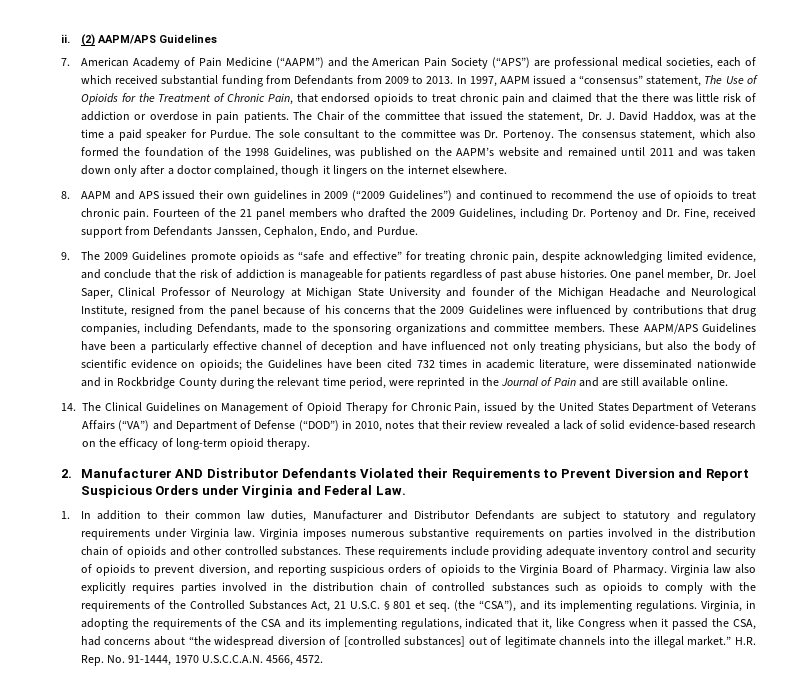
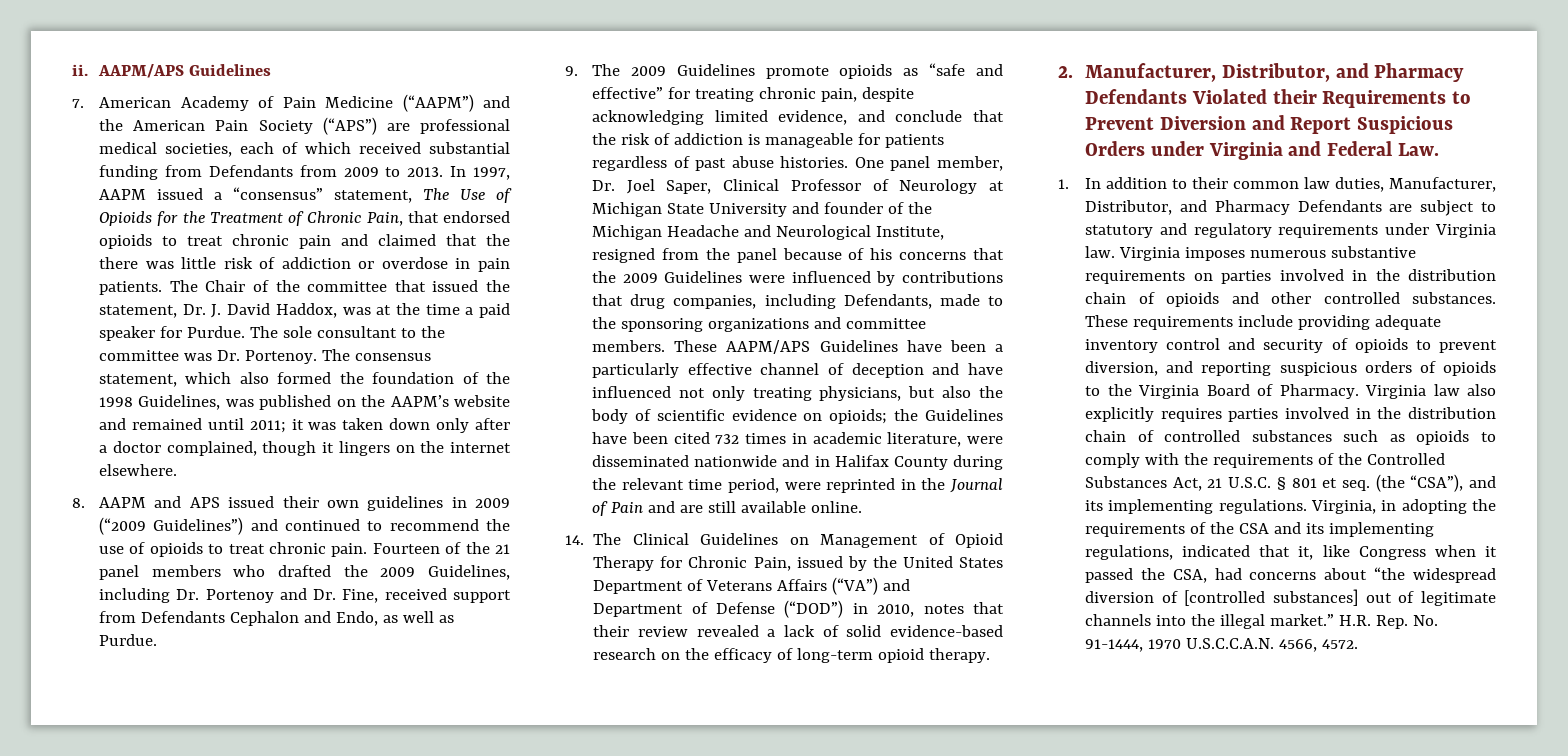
- ii. (2) AAPM/APS Guidelines
+ ii. AAPM/APS Guidelines
- The consensus statement, which also formed the foundation of the 1998 Guidelines, was published on the AAPM’s website and remained until 2011 and was taken down only after a doctor complained, though it lingers on the internet elsewhere.
+ The consensus statement, which also formed the foundation of the 1998 Guidelines, was published on the AAPM’s website and remained until 2011; it was taken down only after a doctor complained, though it lingers on the internet elsewhere.
- Fourteen of the 21 panel members who drafted the 2009 Guidelines, including Dr. Portenoy and Dr. Fine, received support from Defendants Janssen, Cephalon, Endo, and Purdue.
+ Fourteen of the 21 panel members who drafted the 2009 Guidelines, including Dr. Portenoy and Dr. Fine, received support from Defendants Cephalon and Endo, as well as Purdue.
- These AAPM/APS Guidelines have been a particularly effective channel of deception and have influenced not only treating physicians, but also the body of scientific evidence on opioids; the Guidelines have been cited 732 times in academic literature, were disseminated nationwide and in Rockbridge County during the relevant time period, were reprinted in the Journal of Pain and are still available online.
+ These AAPM/APS Guidelines have been a particularly effective channel of deception and have influenced not only treating physicians, but also the body of scientific evidence on opioids; the Guidelines have been cited 732 times in academic literature, were disseminated nationwide and in Halifax County during the relevant time period, were reprinted in the Journal of Pain and are still available online.
- 2. Manufacturer AND Distributor Defendants Violated their Requirements to Prevent Diversion and Report Suspicious Orders under Virginia and Federal Law.
+ 2. Manufacturer, Distributor, and Pharmacy Defendants Violated their Requirements to Prevent Diversion and Report Suspicious Orders under Virginia and Federal Law.
- 1. In addition to their common law duties, Manufacturer and Distributor Defendants are subject to statutory and regulatory requirements under Virginia law.
+ 1. In addition to their common law duties, Manufacturer, Distributor, and Pharmacy Defendants are subject to statutory and regulatory requirements under Virginia law.

